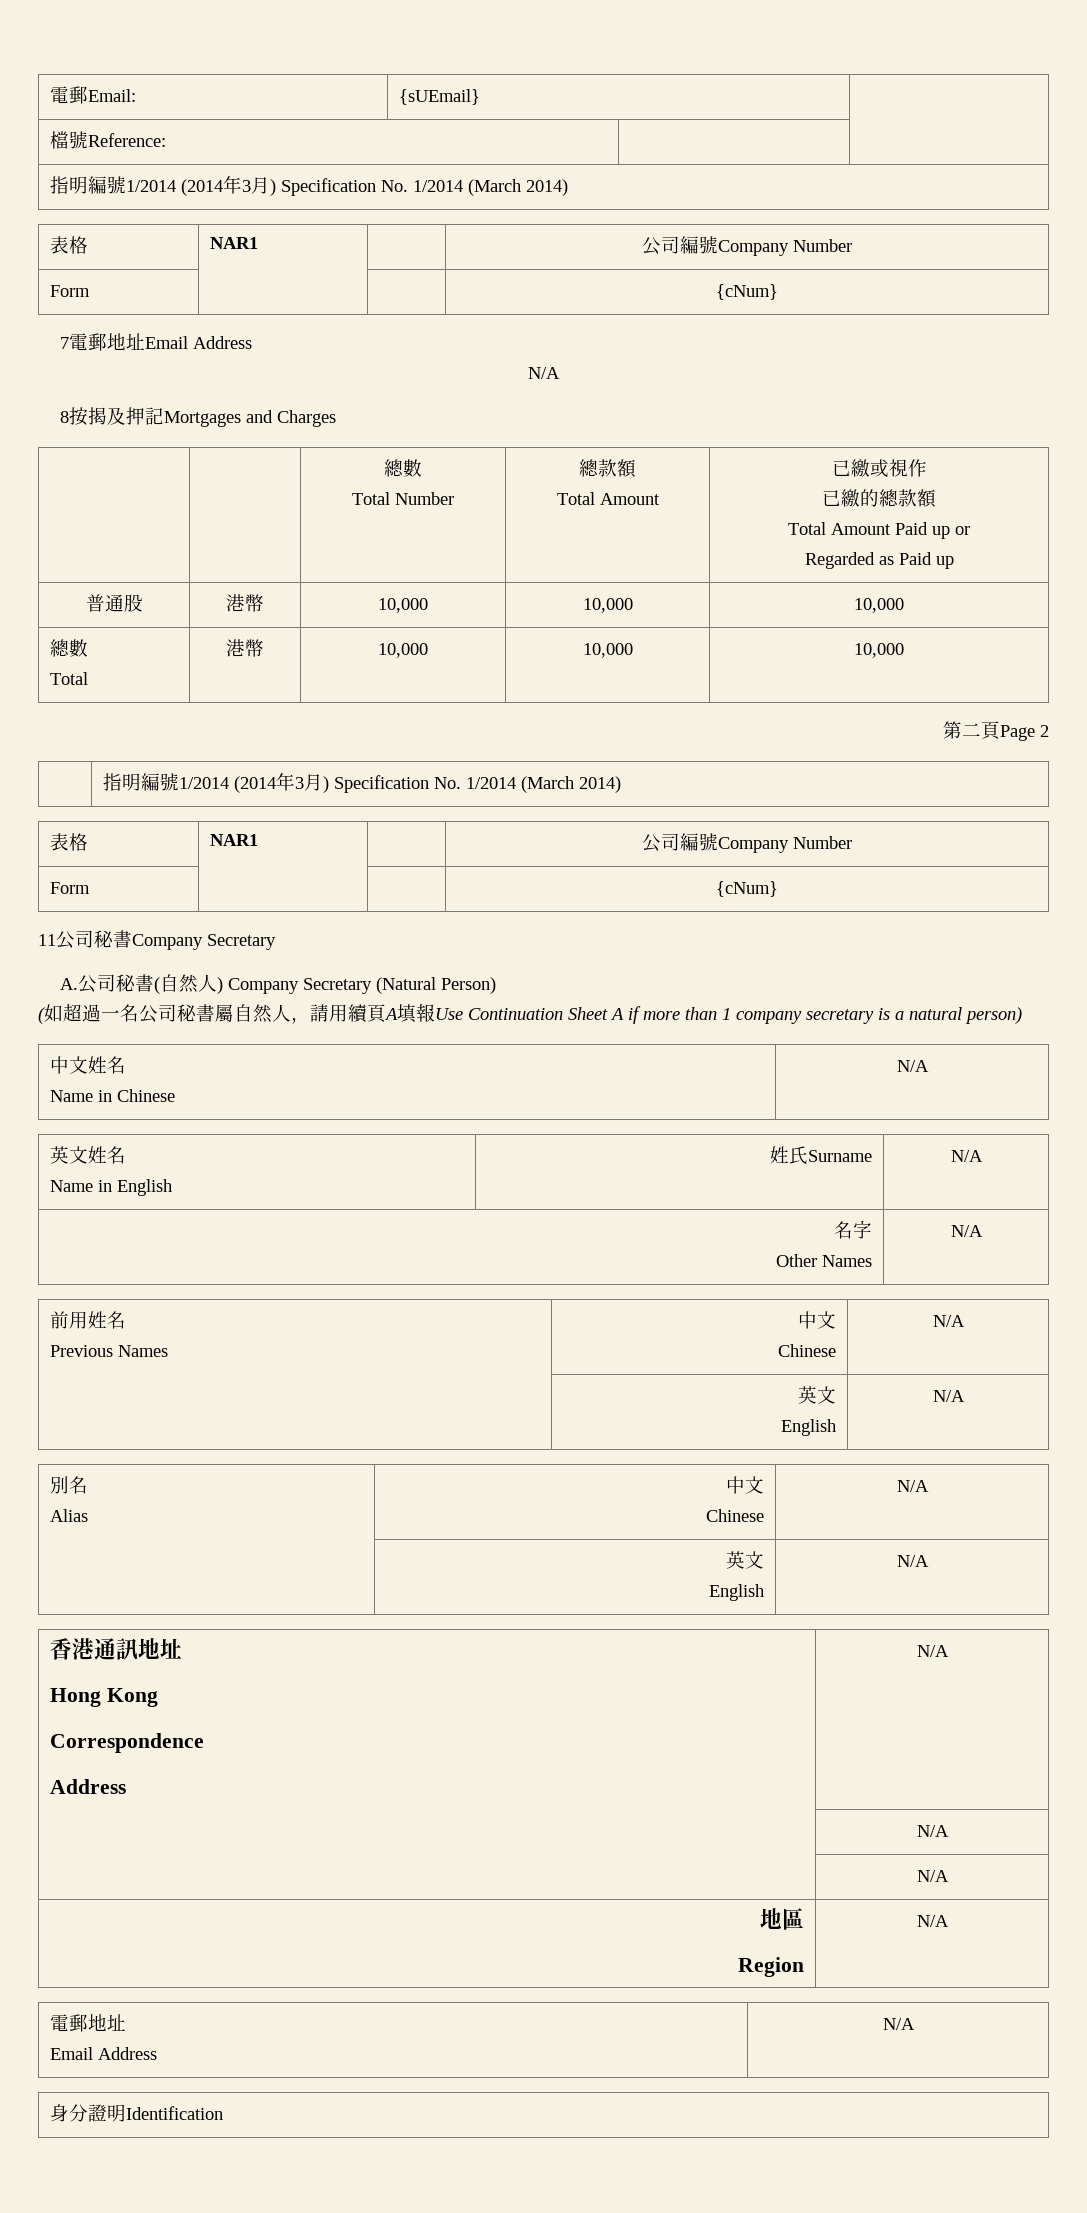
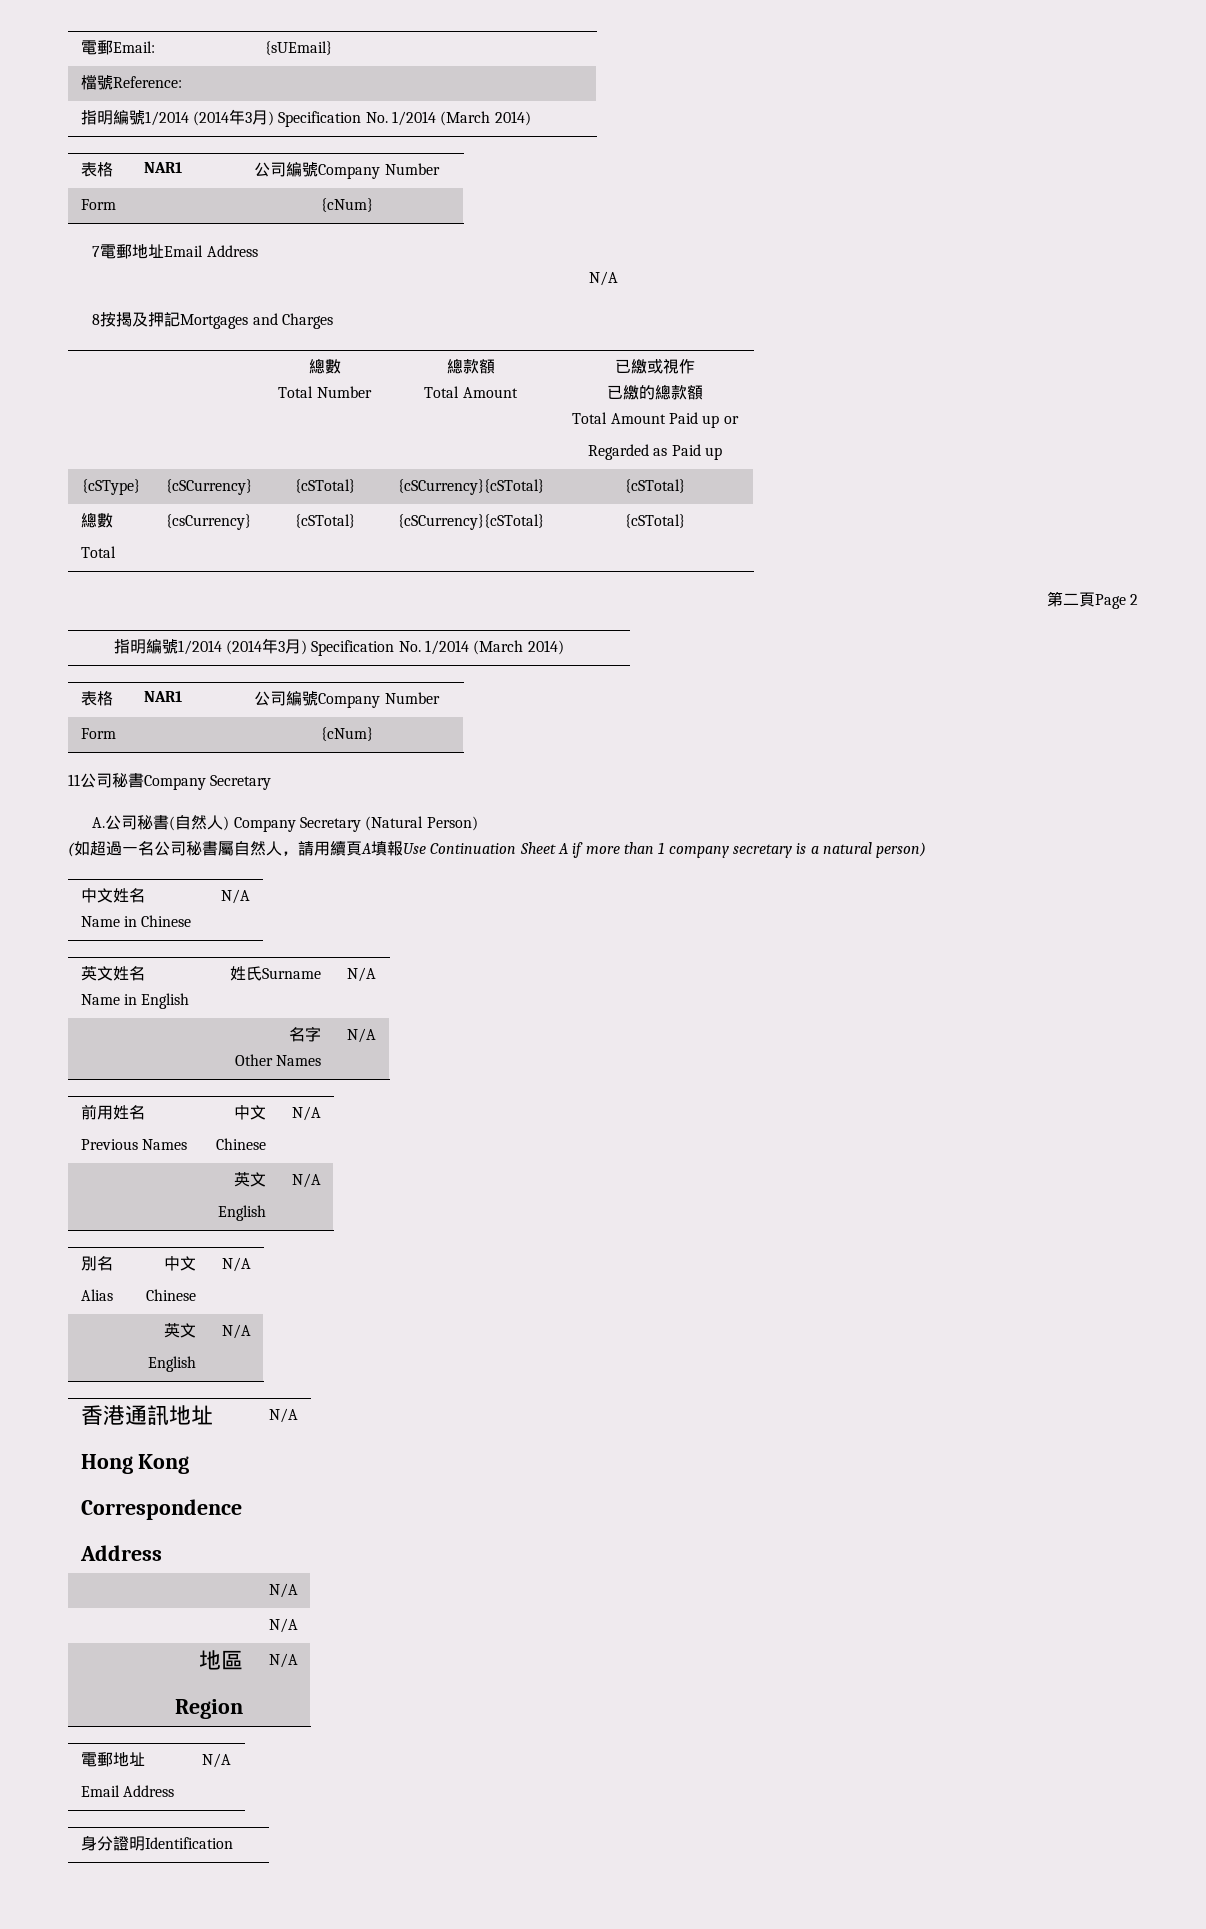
- 普通股 | 港幣 | 10,000 | 10,000 | 10,000
+ {cSType} | {cSCurrency} | {cSTotal} | {cSCurrency}{cSTotal} | {cSTotal}
  總數
- Total | 港幣 | 10,000 | 10,000 | 10,000
+ Total | {csCurrency} | {cSTotal} | {cSCurrency}{cSTotal} | {cSTotal}

